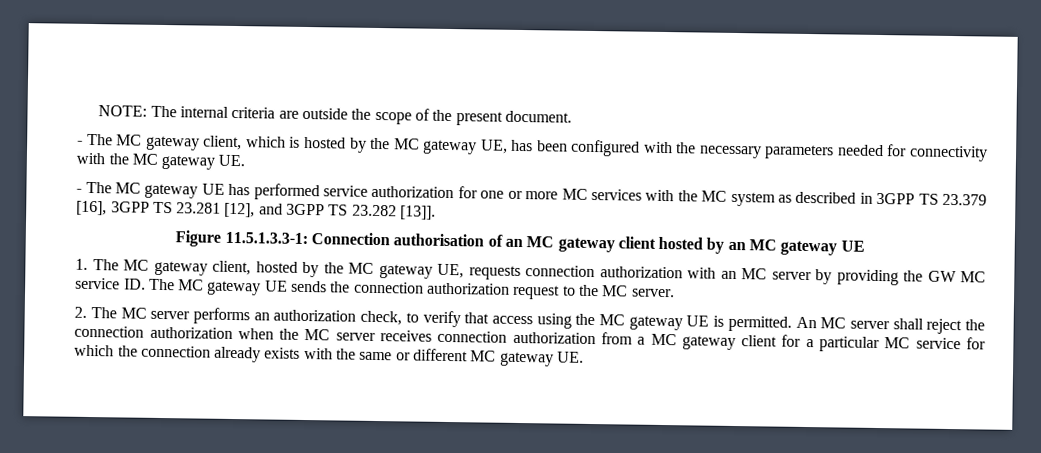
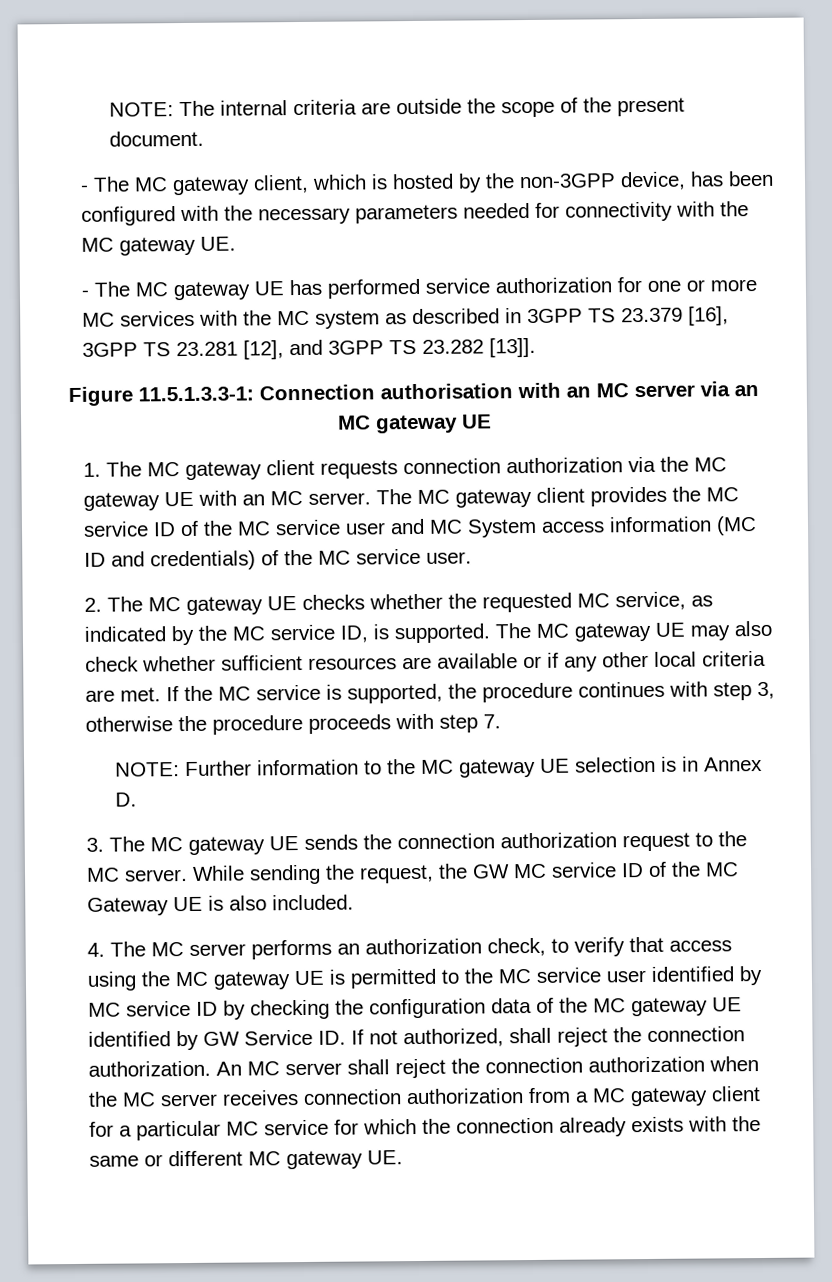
- - The MC gateway client, which is hosted by the MC gateway UE, has been configured with the necessary parameters needed for connectivity with the MC gateway UE.
+ - The MC gateway client, which is hosted by the non-3GPP device, has been configured with the necessary parameters needed for connectivity with the MC gateway UE.
- Figure 11.5.1.3.3-1: Connection authorisation of an MC gateway client hosted by an MC gateway UE
+ Figure 11.5.1.3.3-1: Connection authorisation with an MC server via an MC gateway UE
- 1. The MC gateway client, hosted by the MC gateway UE, requests connection authorization with an MC server by providing the GW MC service ID. The MC gateway UE sends the connection authorization request to the MC server.
- 2. The MC server performs an authorization check, to verify that access using the MC gateway UE is permitted.
+ 1. The MC gateway client requests connection authorization via the MC gateway UE with an MC server. The MC gateway client provides the MC service ID of the MC service user and MC System access information (MC ID and credentials) of the MC service user.
+ 2. The MC gateway UE checks whether the requested MC service, as indicated by the MC service ID, is supported. The MC gateway UE may also check whether sufficient resources are available or if any other local criteria are met. If the MC service is supported, the procedure continues with step 3, otherwise the procedure proceeds with step 7.
+ NOTE: Further information to the MC gateway UE selection is in Annex D.
+ 3. The MC gateway UE sends the connection authorization request to the MC server. While sending the request, the GW MC service ID of the MC Gateway UE is also included.
+ 4. The MC server performs an authorization check, to verify that access using the MC gateway UE is permitted to the MC service user identified by MC service ID by checking the configuration data of the MC gateway UE identified by GW Service ID. If not authorized, shall reject the connection authorization.

